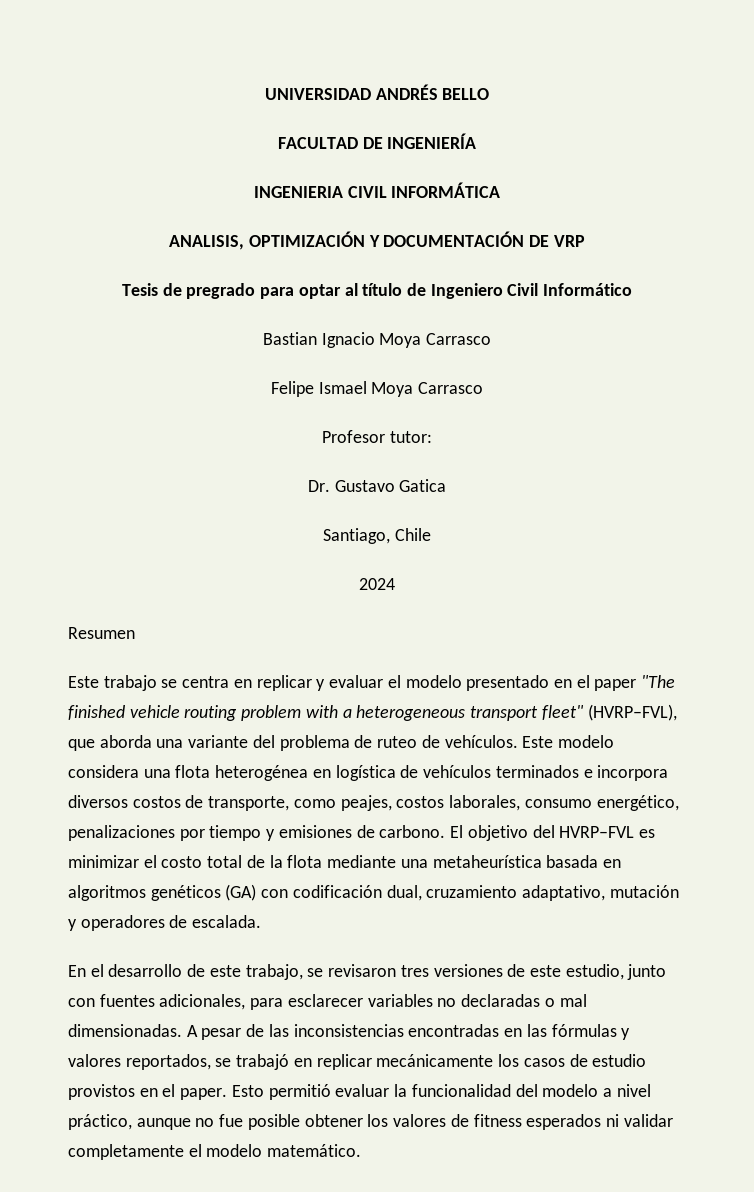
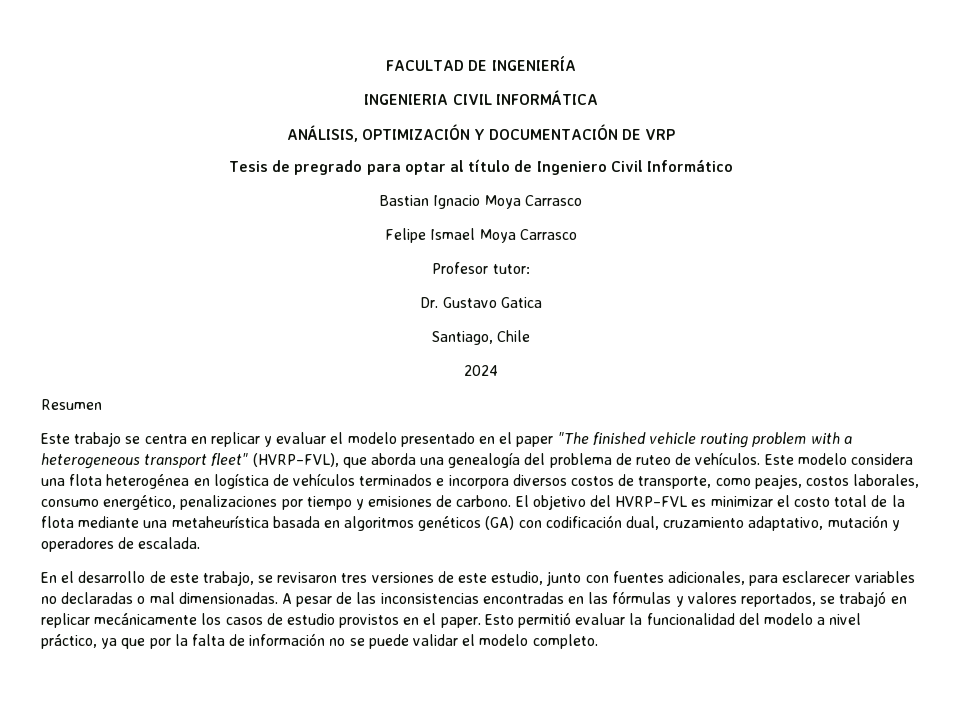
- UNIVERSIDAD ANDRÉS BELLO
- ANALISIS, OPTIMIZACIÓN Y DOCUMENTACIÓN DE VRP
+ ANÁLISIS, OPTIMIZACIÓN Y DOCUMENTACIÓN DE VRP
- Este trabajo se centra en replicar y evaluar el modelo presentado en el paper "The finished vehicle routing problem with a heterogeneous transport fleet" (HVRP–FVL), que aborda una variante del problema de ruteo de vehículos.
+ Este trabajo se centra en replicar y evaluar el modelo presentado en el paper "The finished vehicle routing problem with a heterogeneous transport fleet" (HVRP–FVL), que aborda una genealogía del problema de ruteo de vehículos.
- Esto permitió evaluar la funcionalidad del modelo a nivel práctico, aunque no fue posible obtener los valores de fitness esperados ni validar completamente el modelo matemático.
+ Esto permitió evaluar la funcionalidad del modelo a nivel práctico, ya que por la falta de información no se puede validar el modelo completo.

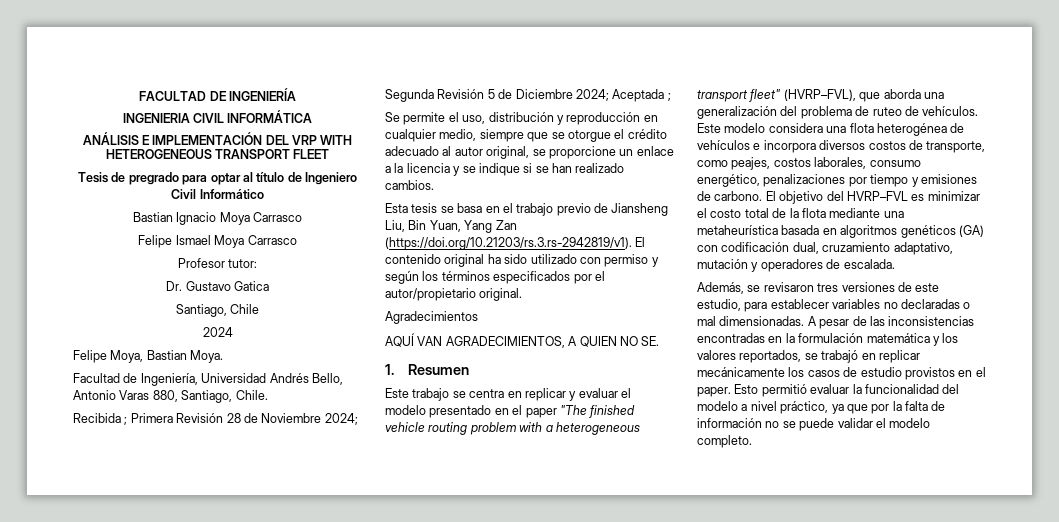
- ANÁLISIS, OPTIMIZACIÓN Y DOCUMENTACIÓN DE VRP
+ ANÁLISIS E IMPLEMENTACIÓN DEL VRP WITH HETEROGENEOUS TRANSPORT FLEET
- Resumen
+ Felipe Moya, Bastian Moya.
+ Facultad de Ingeniería, Universidad Andrés Bello, Antonio Varas 880, Santiago, Chile.
+ Recibida ; Primera Revisión 28 de Noviembre 2024; Segunda Revisión 5 de Diciembre 2024; Aceptada ;
+ Se permite el uso, distribución y reproducción en cualquier medio, siempre que se otorgue el crédito adecuado al autor original, se proporcione un enlace a la licencia y se indique si se han realizado cambios.
+ Esta tesis se basa en el trabajo previo de Jiansheng Liu, Bin Yuan, Yang Zan (https://doi.org/10.21203/rs.3.rs-2942819/v1). El contenido original ha sido utilizado con permiso y según los términos especificados por el autor/propietario original.
+ Agradecimientos
+ AQUÍ VAN AGRADECIMIENTOS, A QUIEN NO SE.
+ 1. Resumen
- Este trabajo se centra en replicar y evaluar el modelo presentado en el paper "The finished vehicle routing problem with a heterogeneous transport fleet" (HVRP–FVL), que aborda una genealogía del problema de ruteo de vehículos.
+ Este trabajo se centra en replicar y evaluar el modelo presentado en el paper "The finished vehicle routing problem with a heterogeneous transport fleet" (HVRP–FVL), que aborda una generalización del problema de ruteo de vehículos.
- Este modelo considera una flota heterogénea en logística de vehículos terminados e incorpora diversos costos de transporte, como peajes, costos laborales, consumo energético, penalizaciones por tiempo y emisiones de carbono.
+ Este modelo considera una flota heterogénea de vehículos e incorpora diversos costos de transporte, como peajes, costos laborales, consumo energético, penalizaciones por tiempo y emisiones de carbono.
- En el desarrollo de este trabajo, se revisaron tres versiones de este estudio, junto con fuentes adicionales, para esclarecer variables no declaradas o mal dimensionadas.
+ Además, se revisaron tres versiones de este estudio, para establecer variables no declaradas o mal dimensionadas.
- A pesar de las inconsistencias encontradas en las fórmulas y valores reportados, se trabajó en replicar mecánicamente los casos de estudio provistos en el paper.
+ A pesar de las inconsistencias encontradas en la formulación matemática y los valores reportados, se trabajó en replicar mecánicamente los casos de estudio provistos en el paper.

